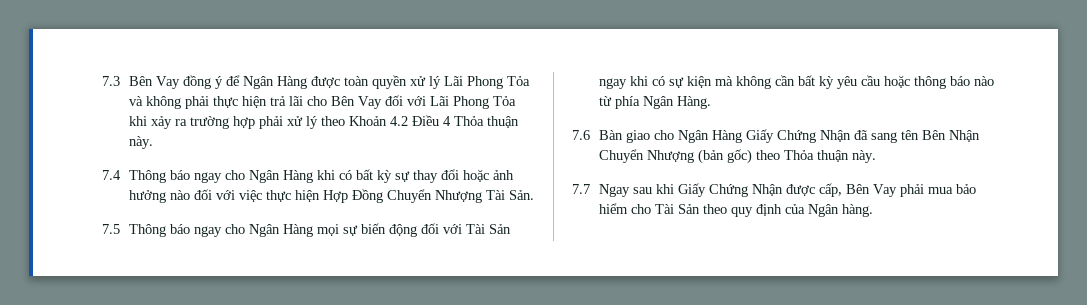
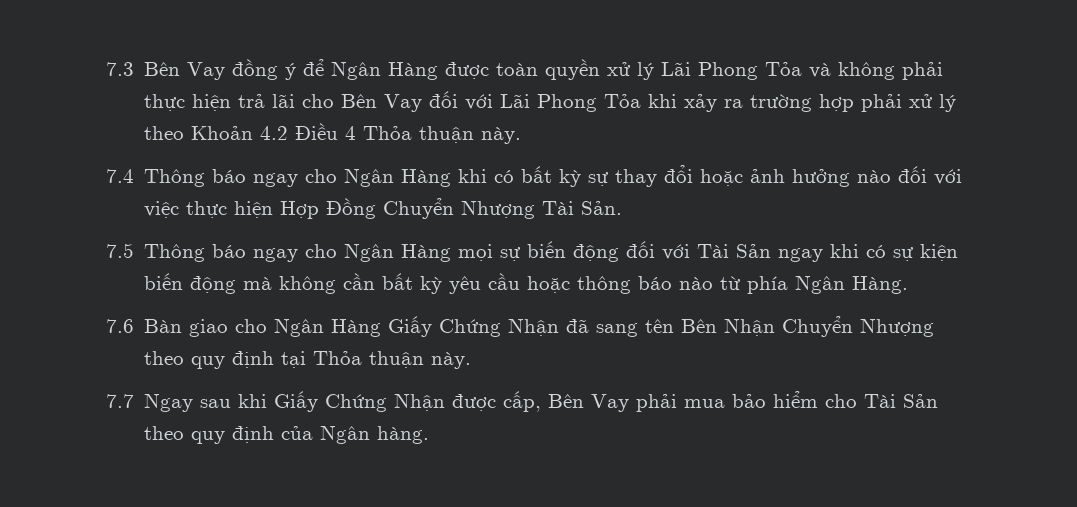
- 7.5 Thông báo ngay cho Ngân Hàng mọi sự biến động đối với Tài Sản ngay khi có sự kiện mà không cần bất kỳ yêu cầu hoặc thông báo nào từ phía Ngân Hàng.
+ 7.5 Thông báo ngay cho Ngân Hàng mọi sự biến động đối với Tài Sản ngay khi có sự kiện biến động mà không cần bất kỳ yêu cầu hoặc thông báo nào từ phía Ngân Hàng.
- 7.6 Bàn giao cho Ngân Hàng Giấy Chứng Nhận đã sang tên Bên Nhận Chuyển Nhượng (bản gốc) theo Thỏa thuận này.
+ 7.6 Bàn giao cho Ngân Hàng Giấy Chứng Nhận đã sang tên Bên Nhận Chuyển Nhượng theo quy định tại Thỏa thuận này.

